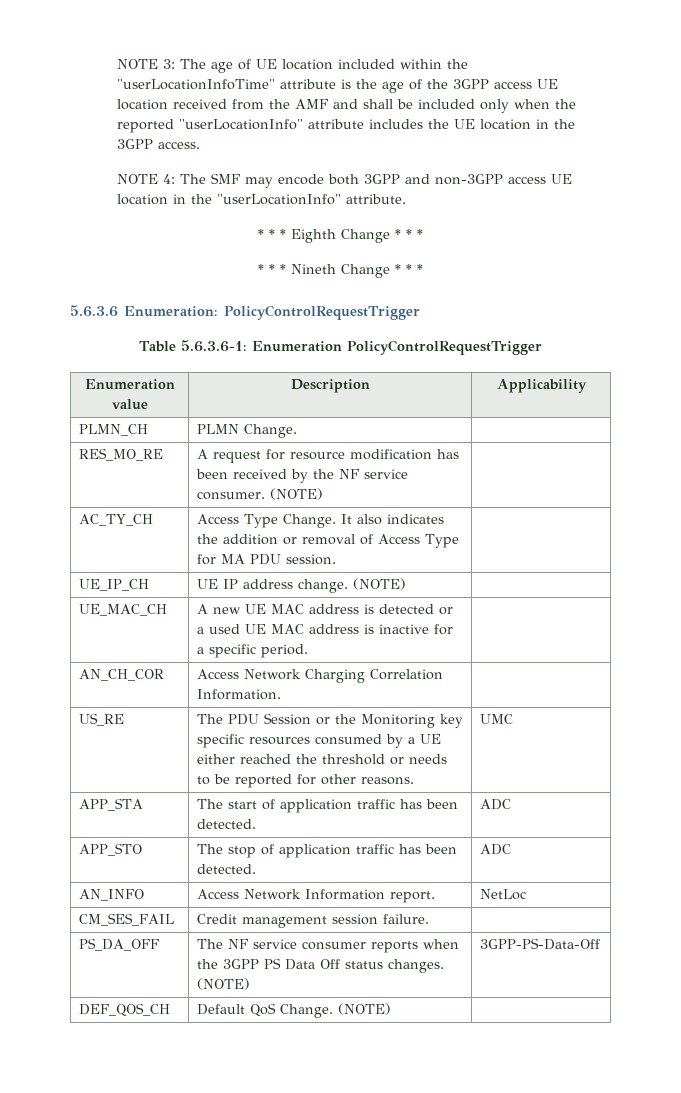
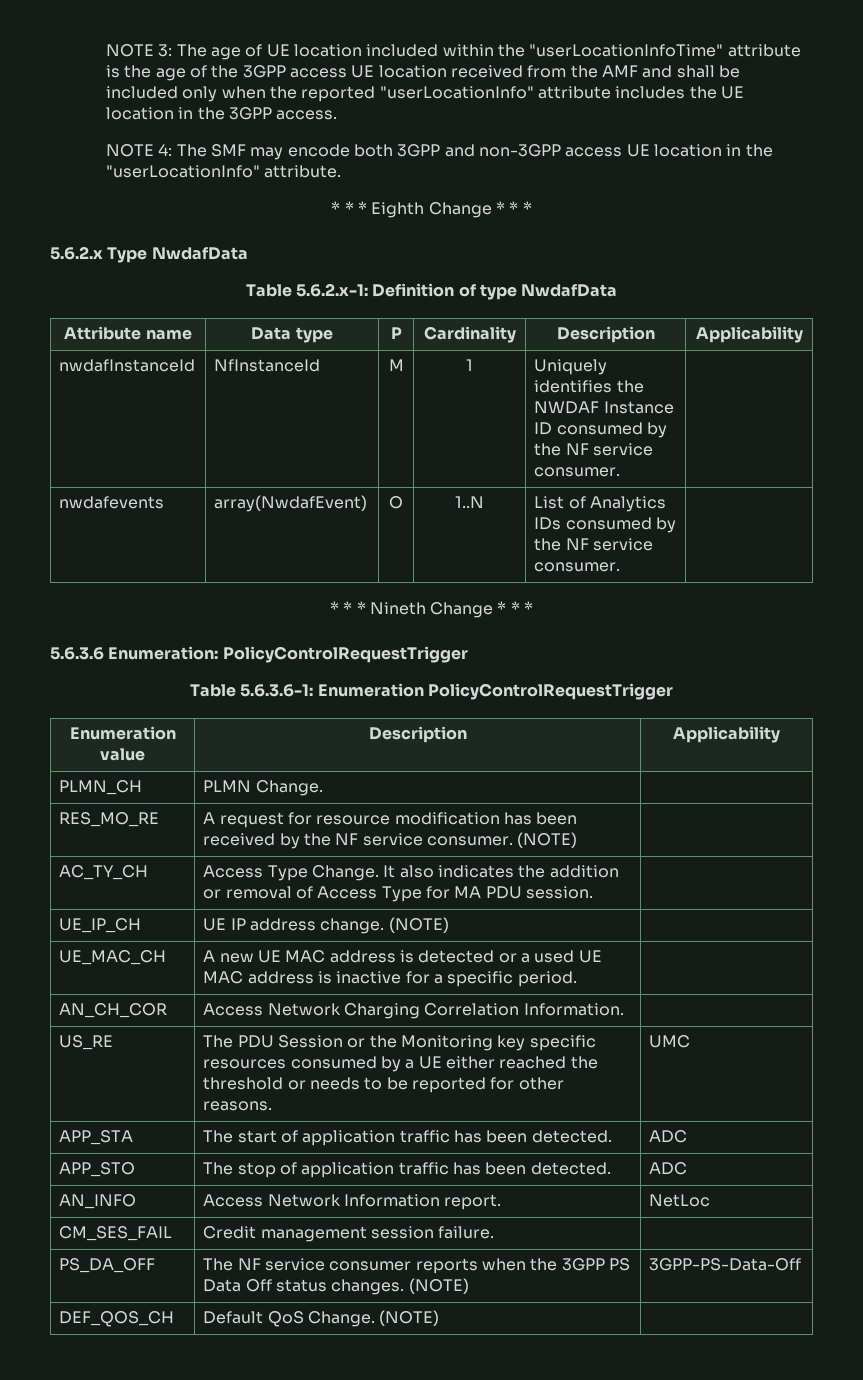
+ 5.6.2.x Type NwdafData
+ Table 5.6.2.x-1: Definition of type NwdafData
+ Attribute name | Data type | P | Cardinality | Description | Applicability
+ nwdafInstanceId | NfInstanceId | M | 1 | Uniquely identifies the NWDAF Instance ID consumed by the NF service consumer. |
+ nwdafevents | array(NwdafEvent) | O | 1..N | List of Analytics IDs consumed by the NF service consumer. |

